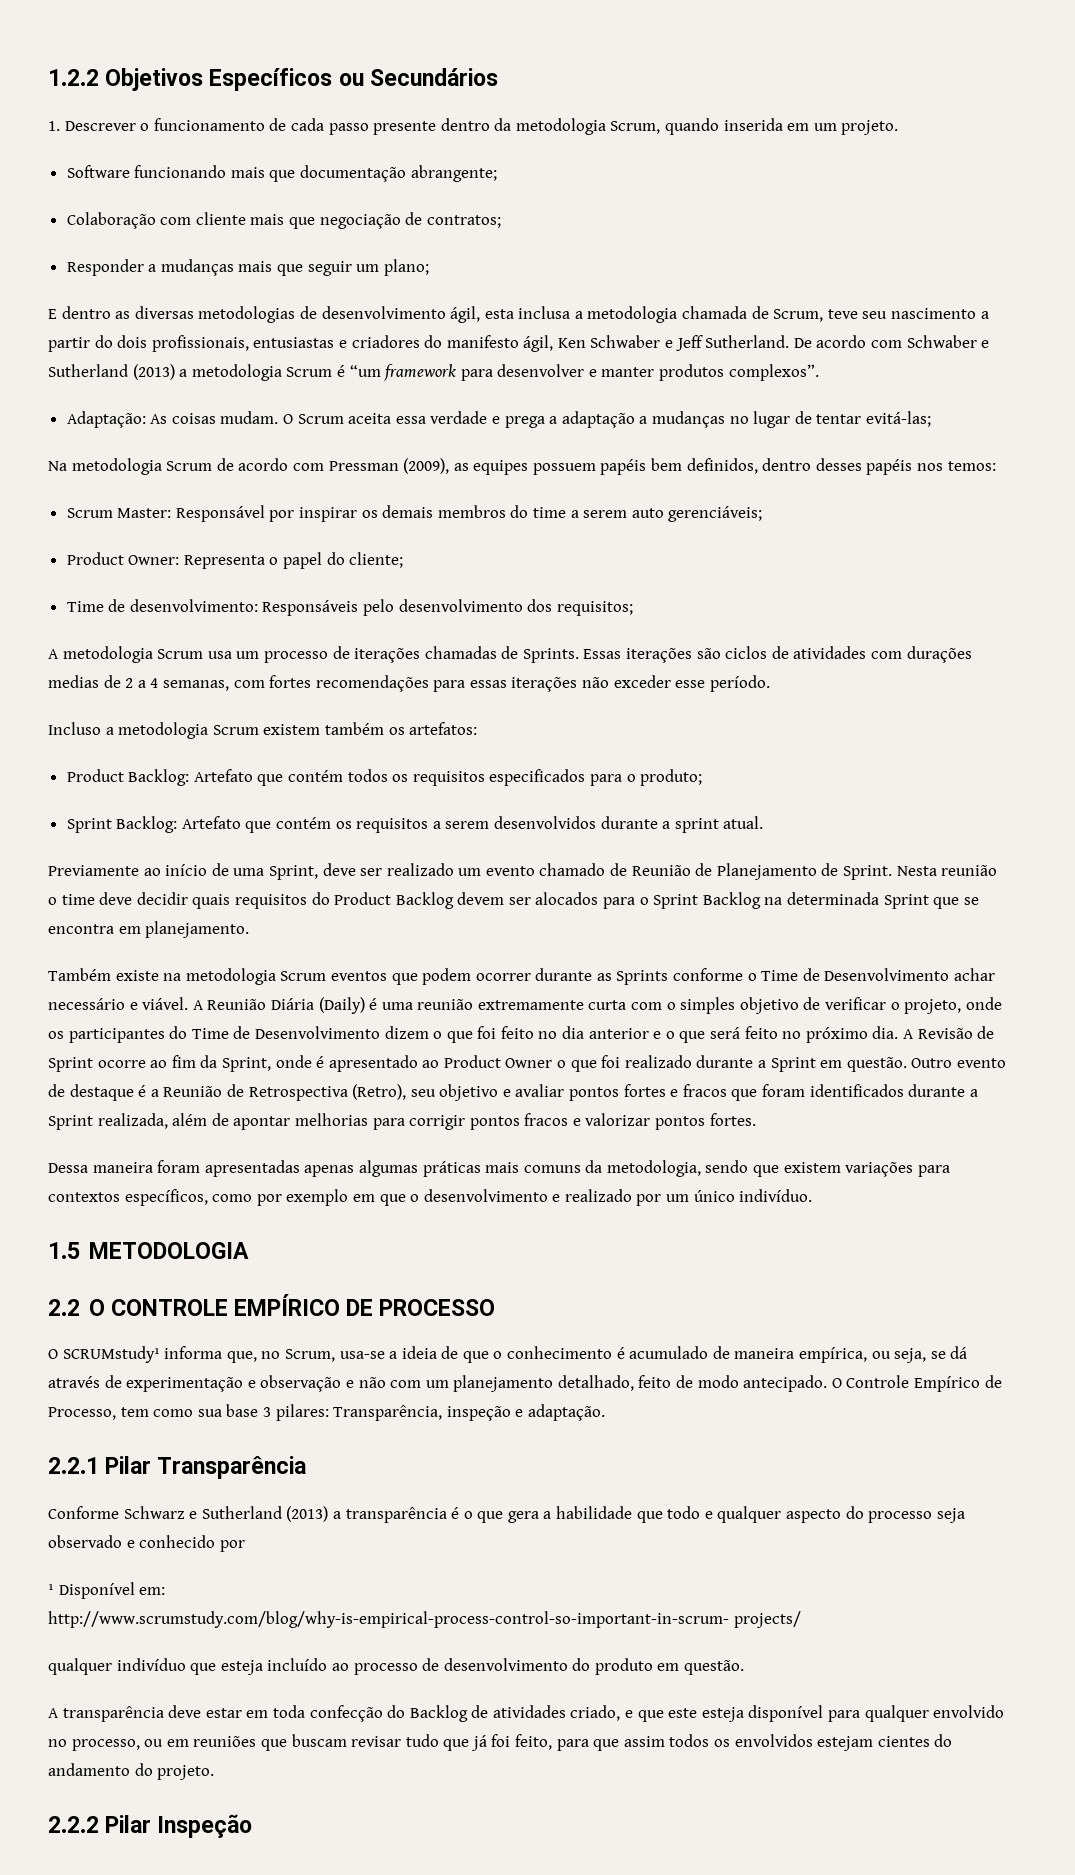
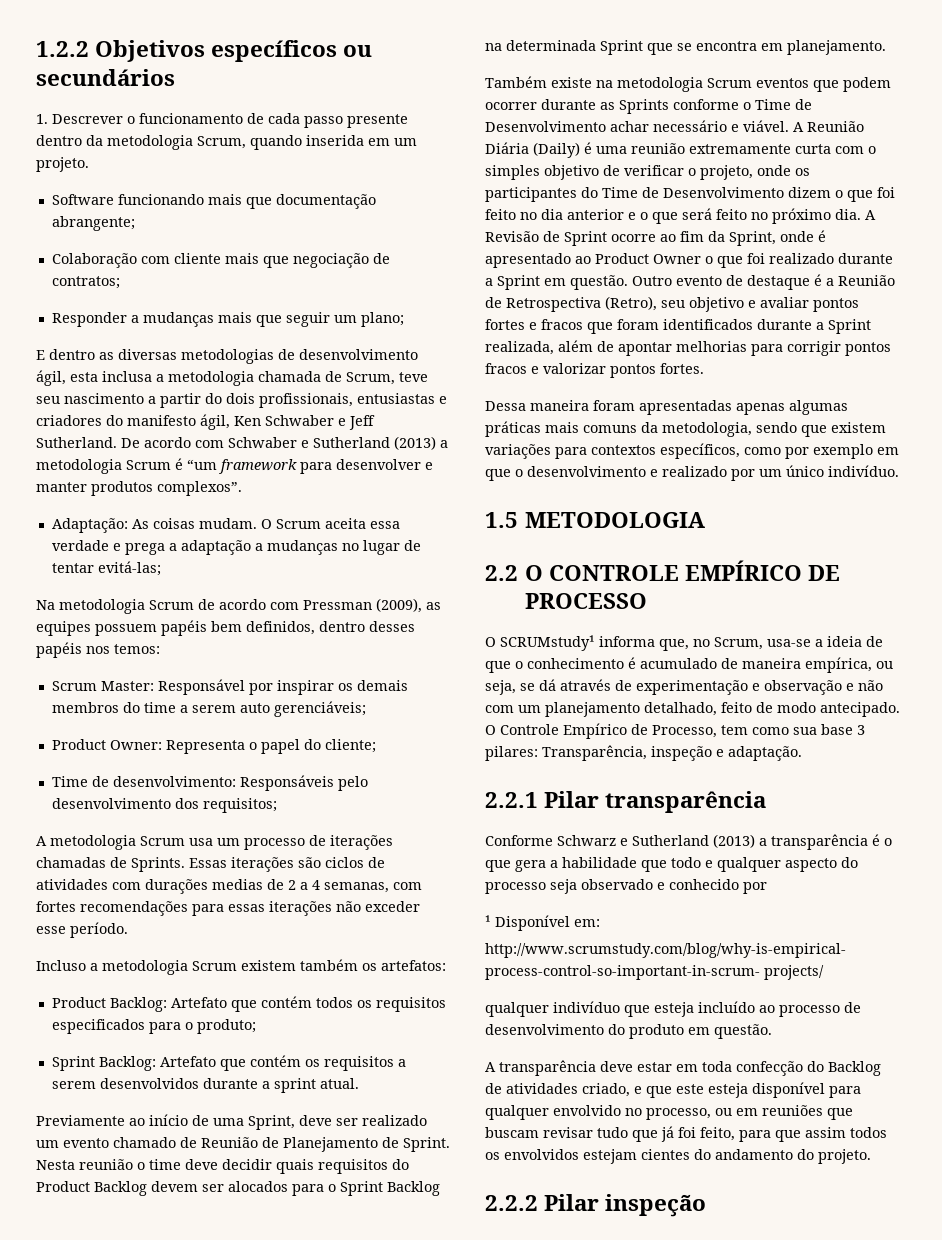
- 1.2.2 Objetivos Específicos ou Secundários
+ 1.2.2 Objetivos específicos ou secundários
- 2.2.1 Pilar Transparência
+ 2.2.1 Pilar transparência
- 2.2.2 Pilar Inspeção
+ 2.2.2 Pilar inspeção

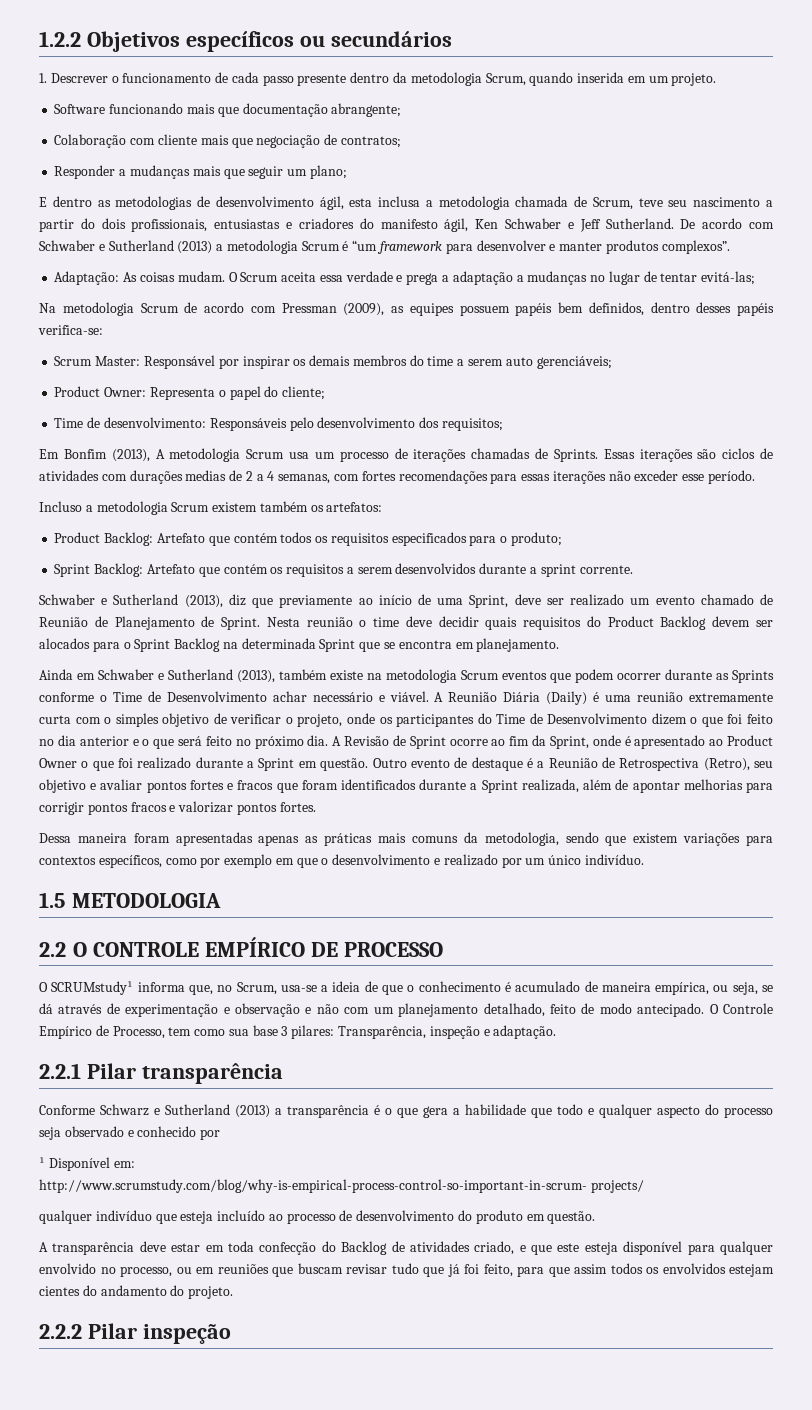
- E dentro as diversas metodologias de desenvolvimento ágil, esta inclusa a metodologia chamada de Scrum, teve seu nascimento a partir do dois profissionais, entusiastas e criadores do manifesto ágil, Ken Schwaber e Jeff Sutherland.
+ E dentro as metodologias de desenvolvimento ágil, esta inclusa a metodologia chamada de Scrum, teve seu nascimento a partir do dois profissionais, entusiastas e criadores do manifesto ágil, Ken Schwaber e Jeff Sutherland.
- Na metodologia Scrum de acordo com Pressman (2009), as equipes possuem papéis bem definidos, dentro desses papéis nos temos:
+ Na metodologia Scrum de acordo com Pressman (2009), as equipes possuem papéis bem definidos, dentro desses papéis verifica-se:
- A metodologia Scrum usa um processo de iterações chamadas de Sprints.
+ Em Bonfim (2013), A metodologia Scrum usa um processo de iterações chamadas de Sprints.
- Sprint Backlog: Artefato que contém os requisitos a serem desenvolvidos durante a sprint atual.
- Previamente ao início de uma Sprint, deve ser realizado um evento chamado de Reunião de Planejamento de Sprint.
+ Sprint Backlog: Artefato que contém os requisitos a serem desenvolvidos durante a sprint corrente.
+ Schwaber e Sutherland (2013), diz que previamente ao início de uma Sprint, deve ser realizado um evento chamado de Reunião de Planejamento de Sprint.
- Também existe na metodologia Scrum eventos que podem ocorrer durante as Sprints conforme o Time de Desenvolvimento achar necessário e viável.
+ Ainda em Schwaber e Sutherland (2013), também existe na metodologia Scrum eventos que podem ocorrer durante as Sprints conforme o Time de Desenvolvimento achar necessário e viável.
- Dessa maneira foram apresentadas apenas algumas práticas mais comuns da metodologia, sendo que existem variações para contextos específicos, como por exemplo em que o desenvolvimento e realizado por um único indivíduo.
+ Dessa maneira foram apresentadas apenas as práticas mais comuns da metodologia, sendo que existem variações para contextos específicos, como por exemplo em que o desenvolvimento e realizado por um único indivíduo.

